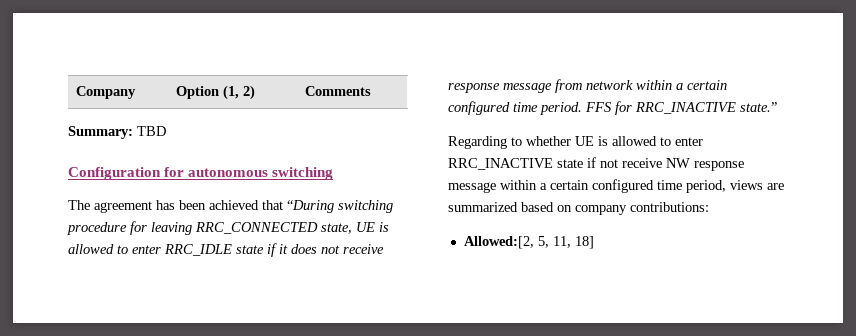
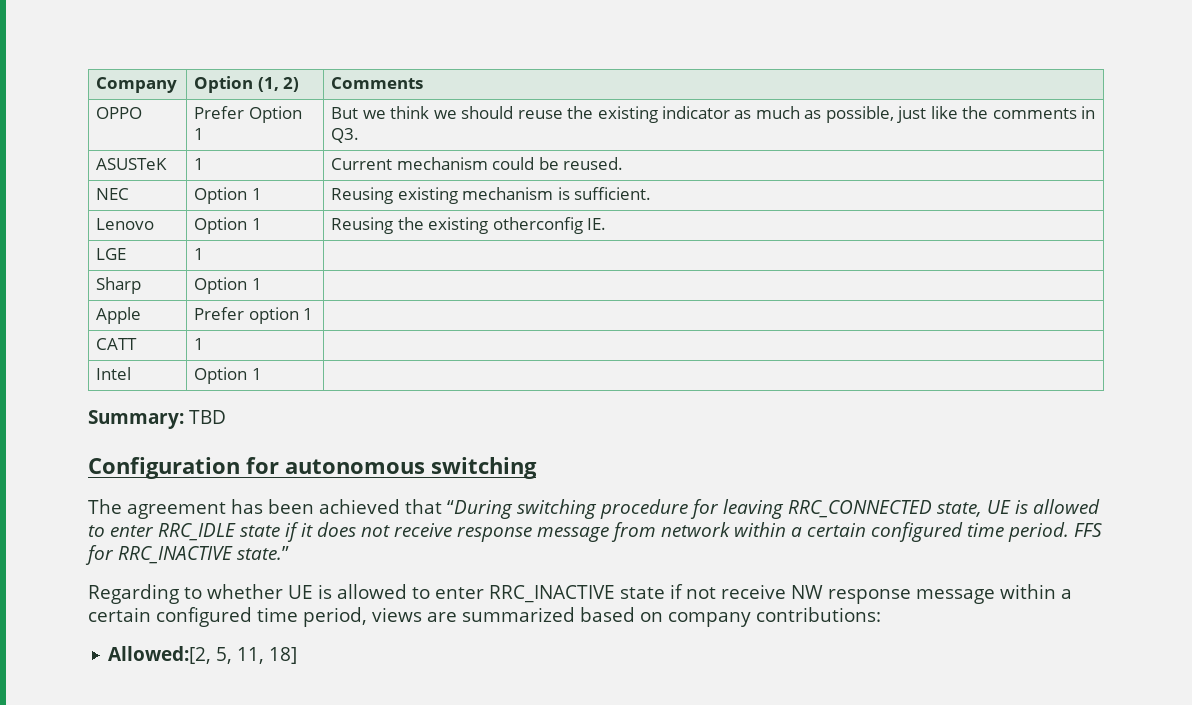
+ OPPO | Prefer Option 1 | But we think we should reuse the existing indicator as much as possible, just like the comments in Q3.
+ ASUSTeK | 1 | Current mechanism could be reused.
+ NEC | Option 1 | Reusing existing mechanism is sufficient.
+ Lenovo | Option 1 | Reusing the existing otherconfig IE.
+ LGE | 1 |
+ Sharp | Option 1 |
+ Apple | Prefer option 1 |
+ CATT | 1 |
+ Intel | Option 1 |

